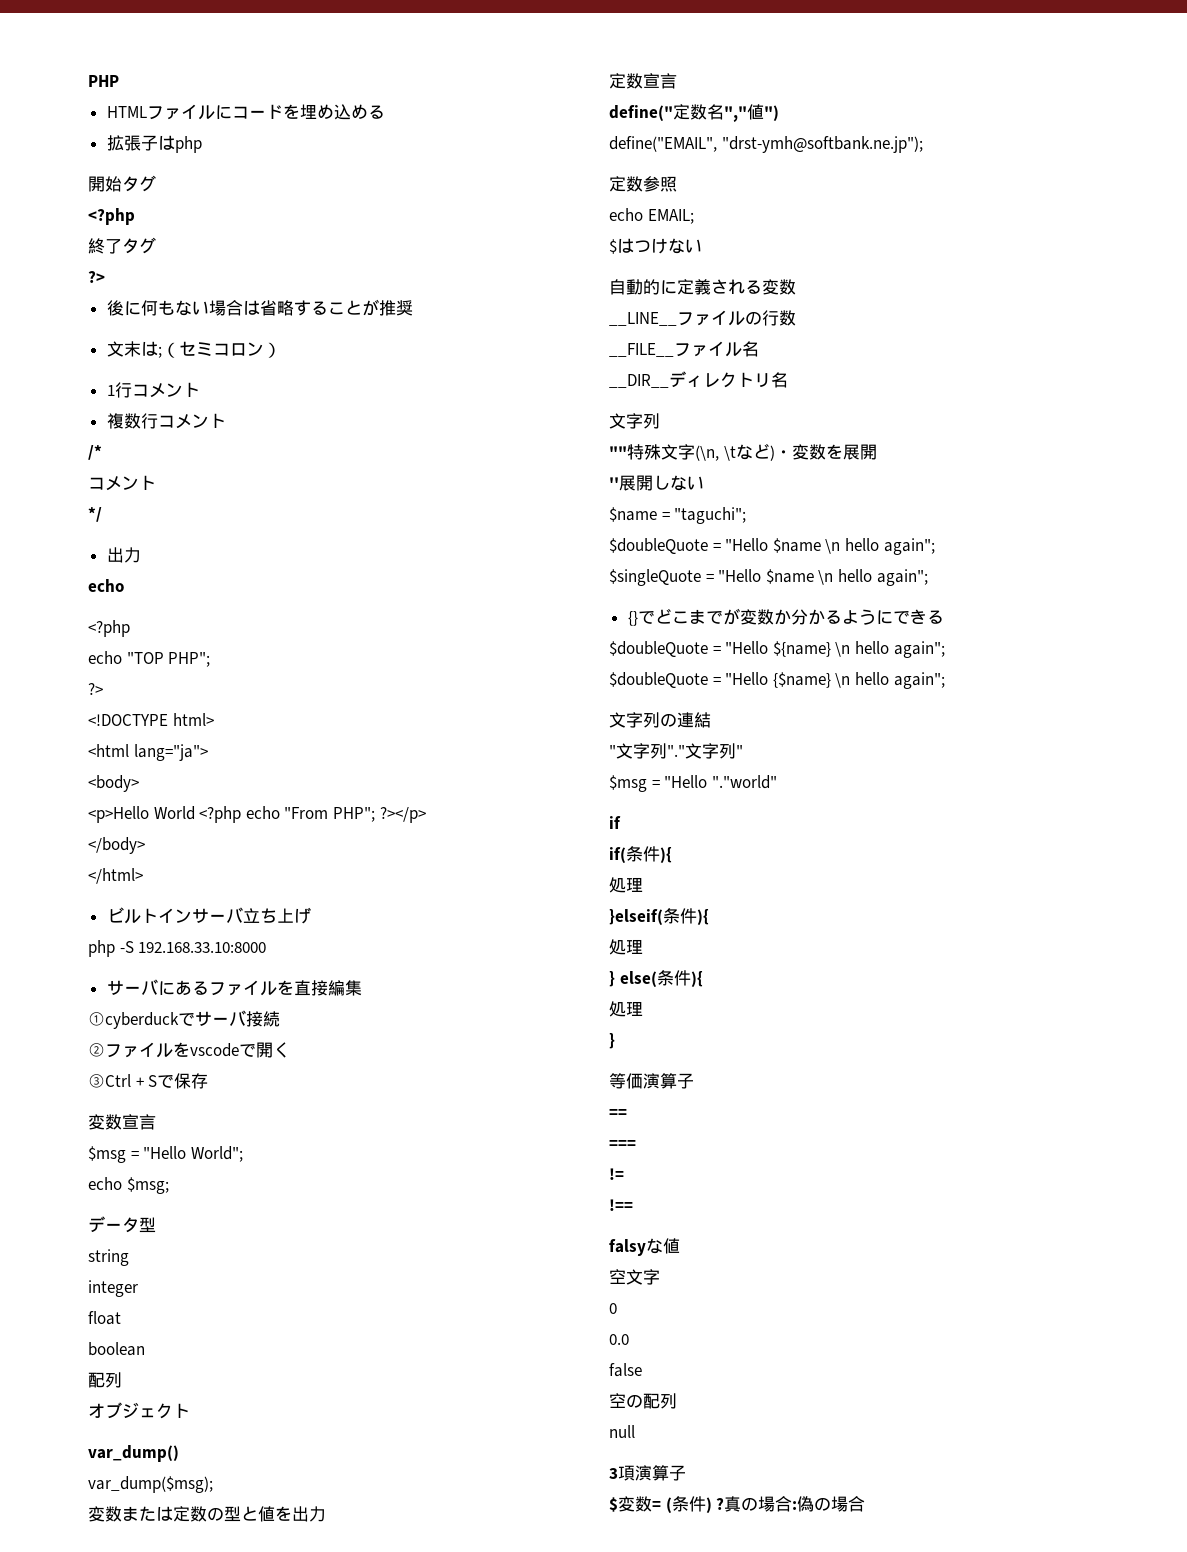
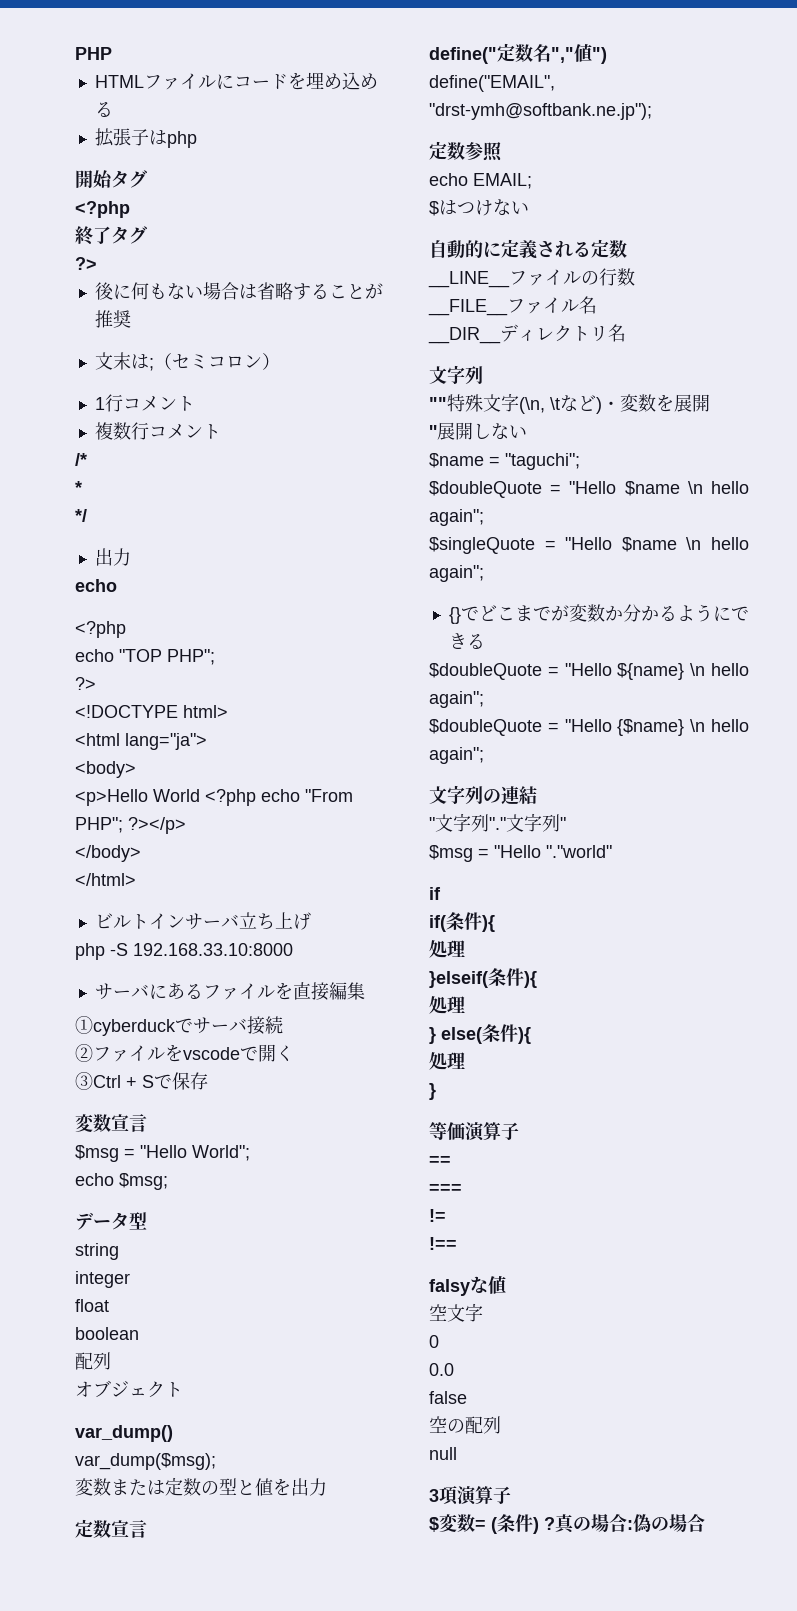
  /*
- コメント
+ *
- 自動的に定義される変数
+ 自動的に定義される定数

